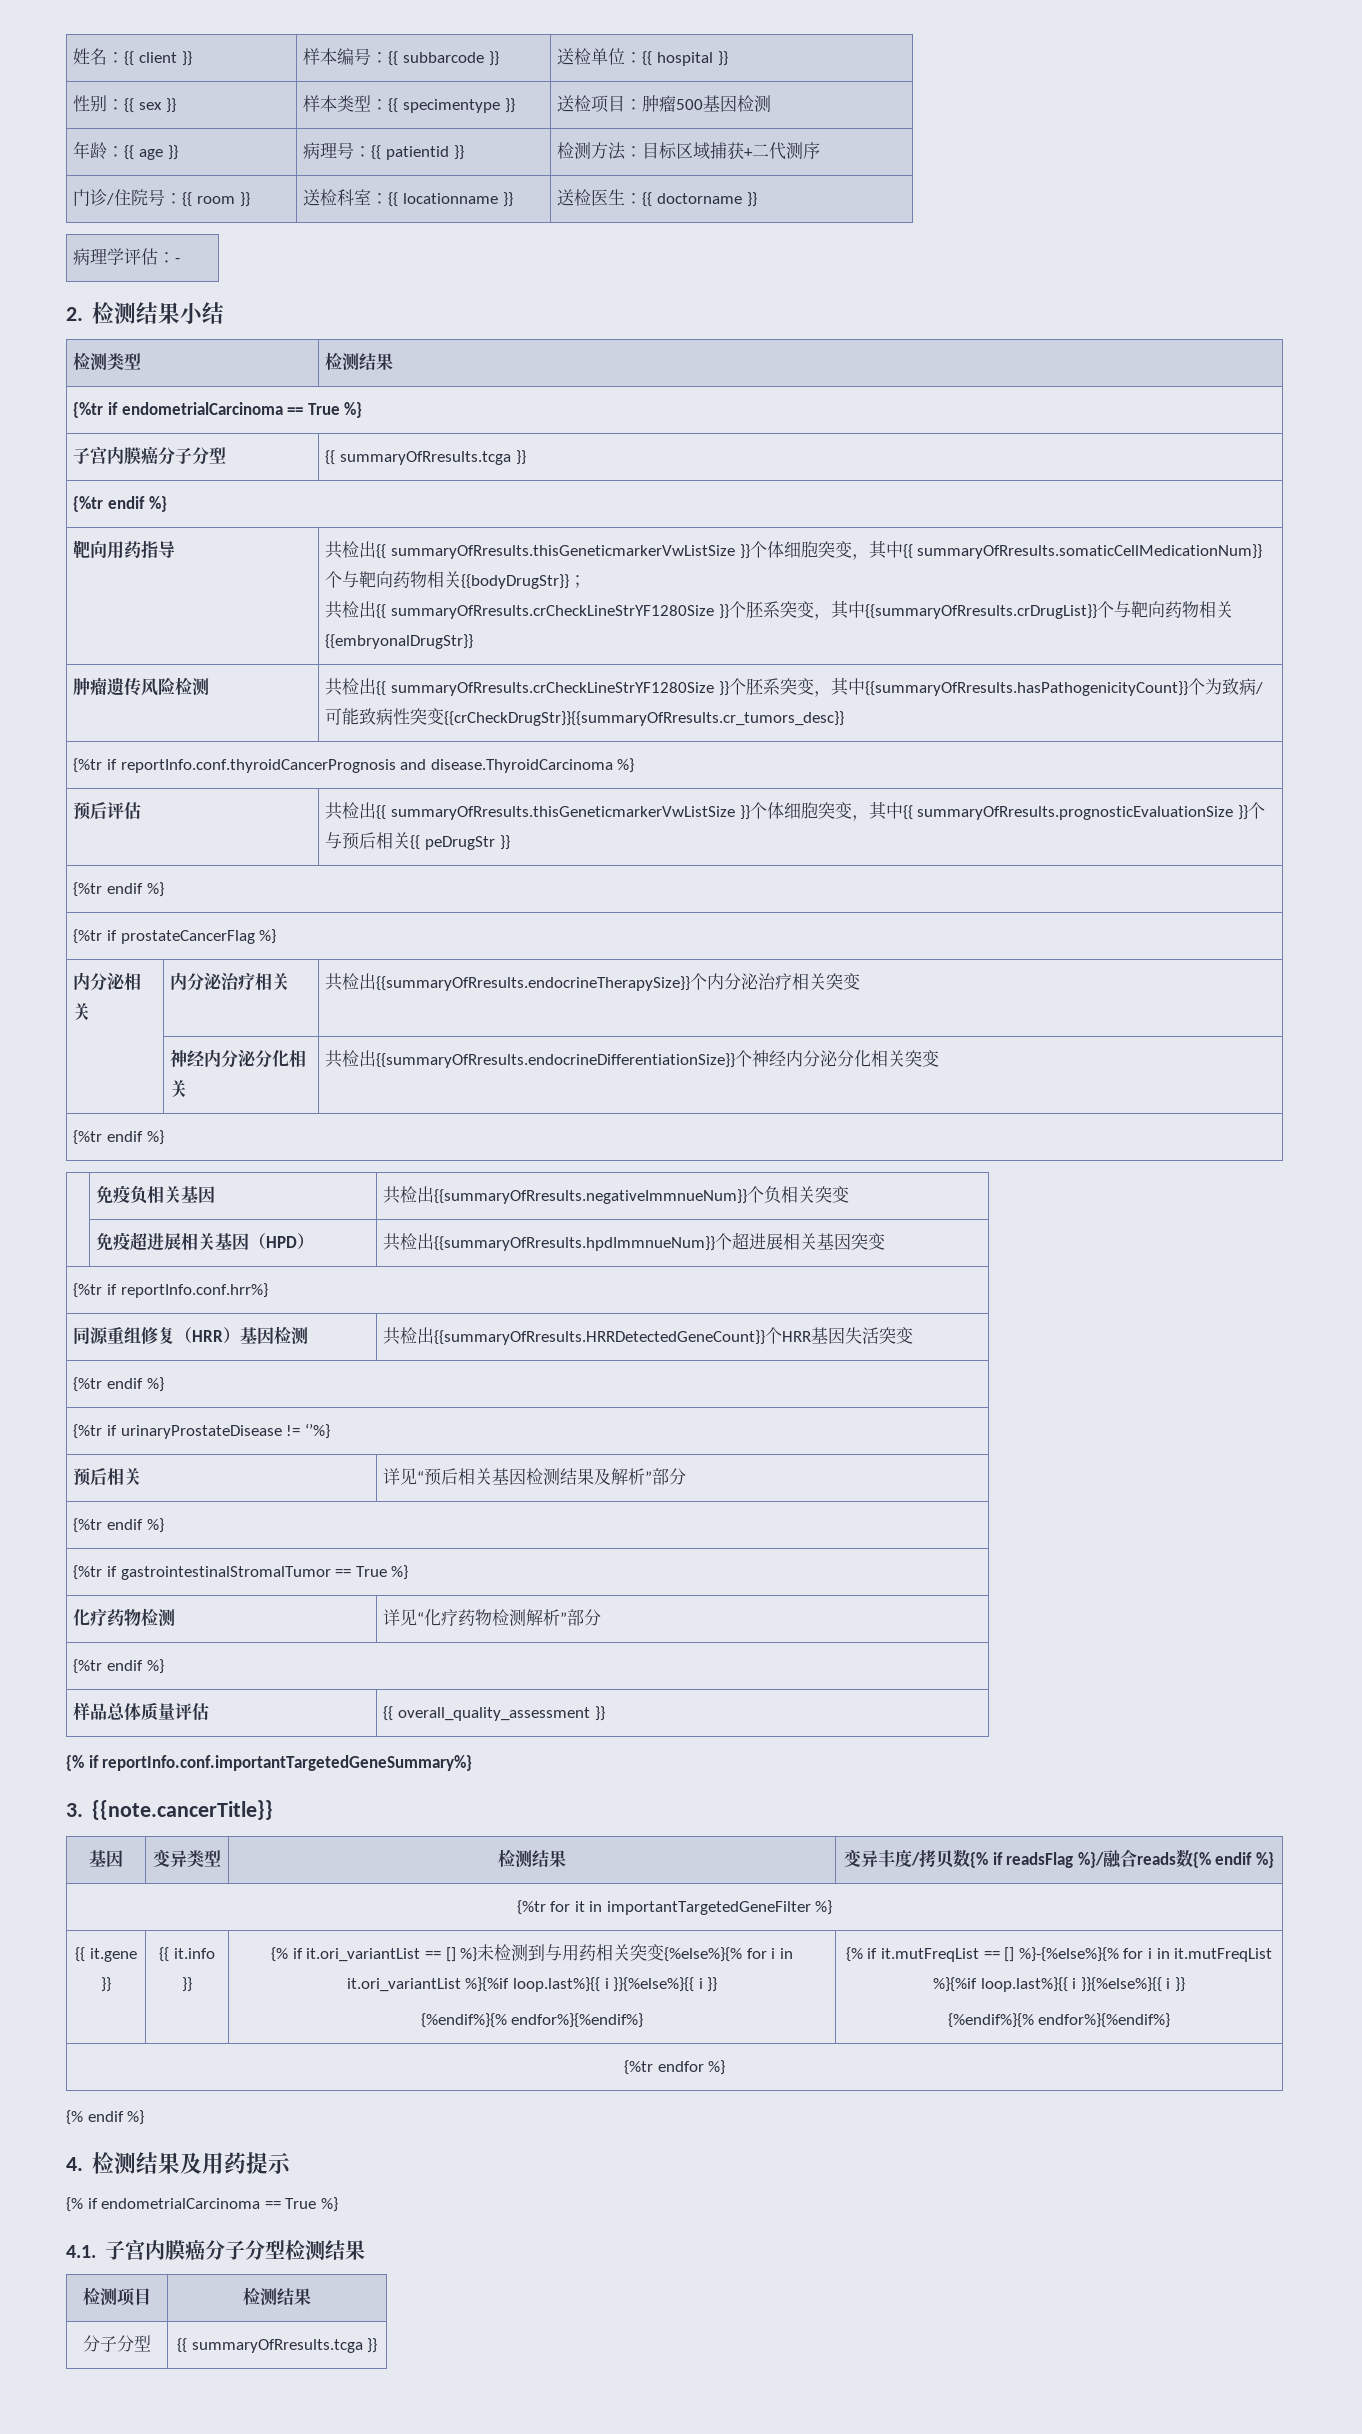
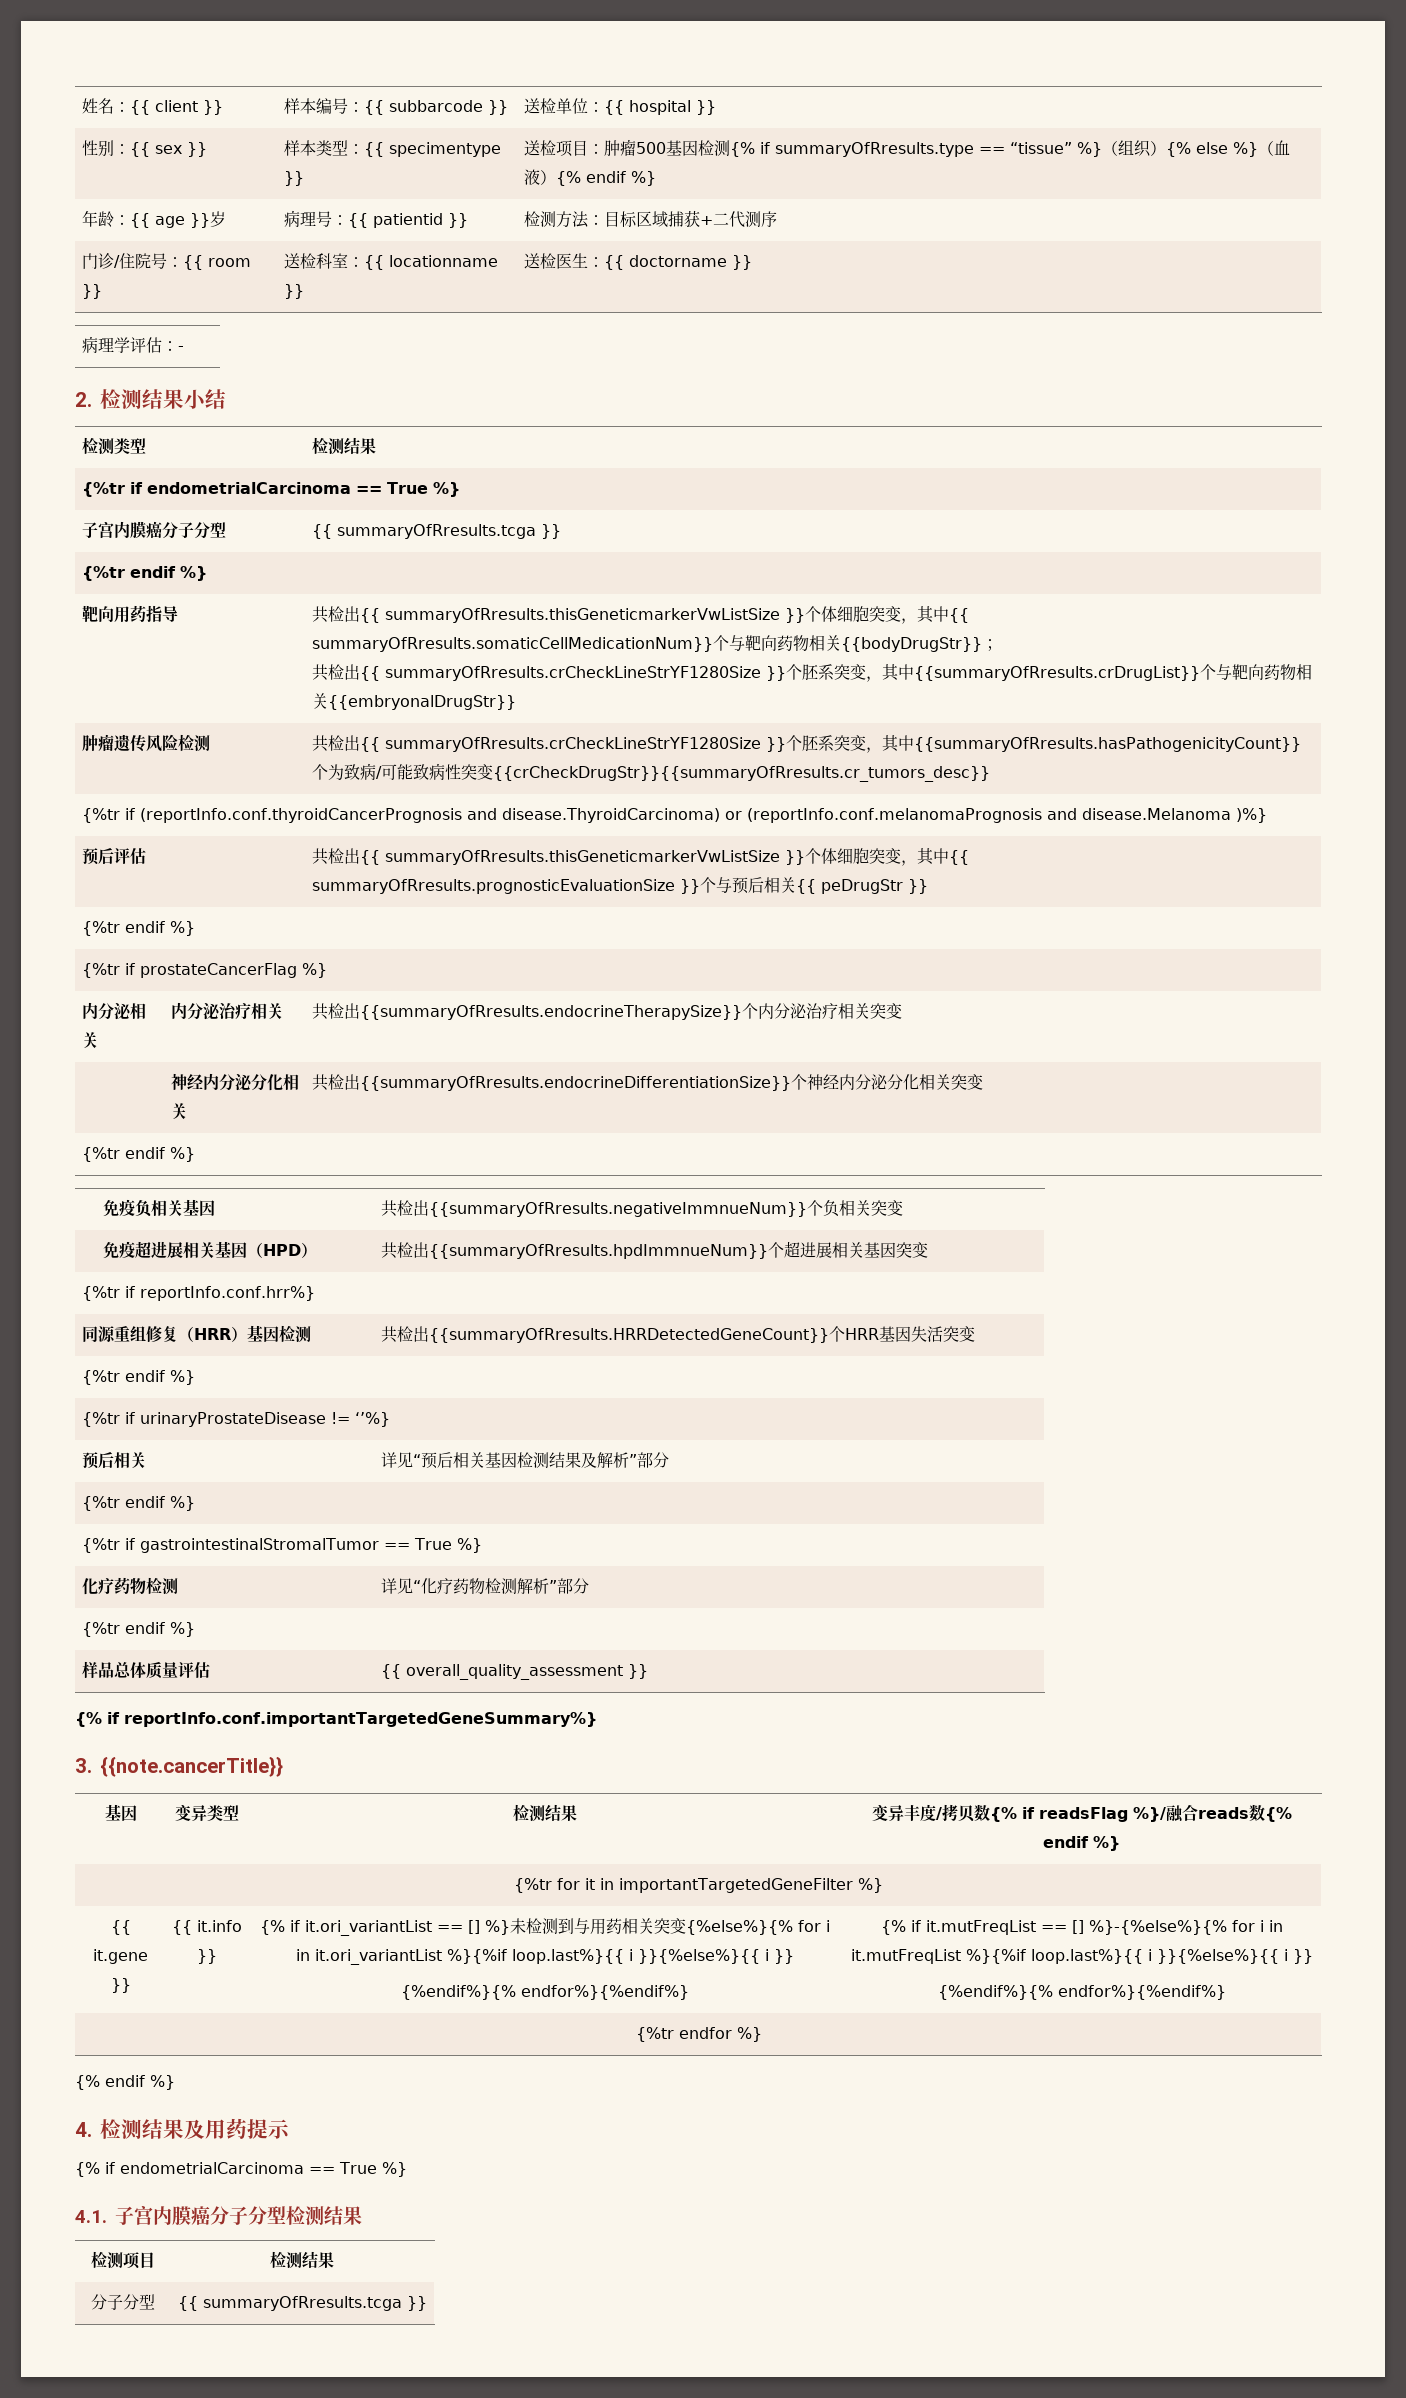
- 性别：{{ sex }} | 样本类型：{{ specimentype }} | 送检项目：肿瘤500基因检测
+ 性别：{{ sex }} | 样本类型：{{ specimentype }} | 送检项目：肿瘤500基因检测{% if summaryOfRresults.type == “tissue” %}（组织）{% else %}（血液）{% endif %}
- 年龄：{{ age }} | 病理号：{{ patientid }} | 检测方法：目标区域捕获+二代测序
+ 年龄：{{ age }}岁 | 病理号：{{ patientid }} | 检测方法：目标区域捕获+二代测序
- {%tr if reportInfo.conf.thyroidCancerPrognosis and disease.ThyroidCarcinoma %}
+ {%tr if (reportInfo.conf.thyroidCancerPrognosis and disease.ThyroidCarcinoma) or (reportInfo.conf.melanomaPrognosis and disease.Melanoma )%}

